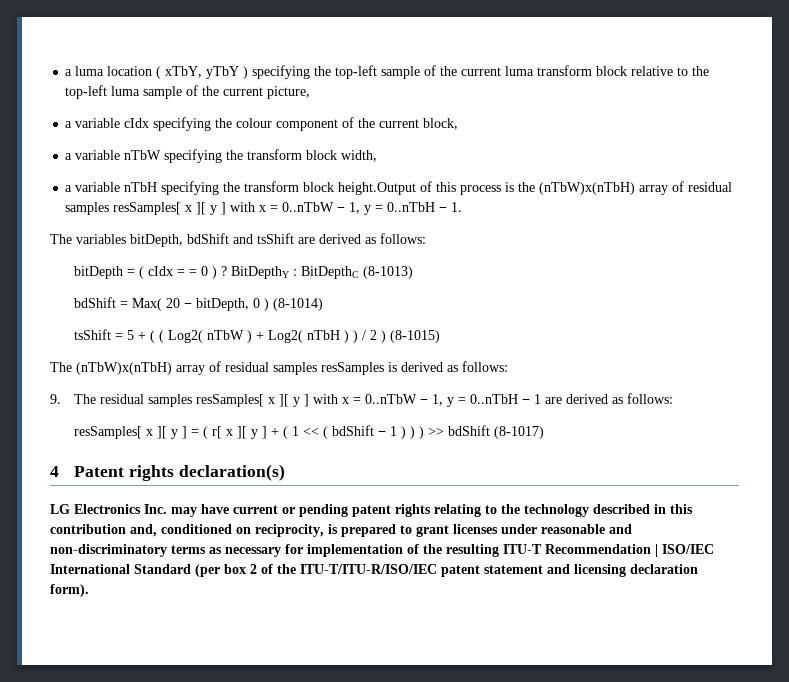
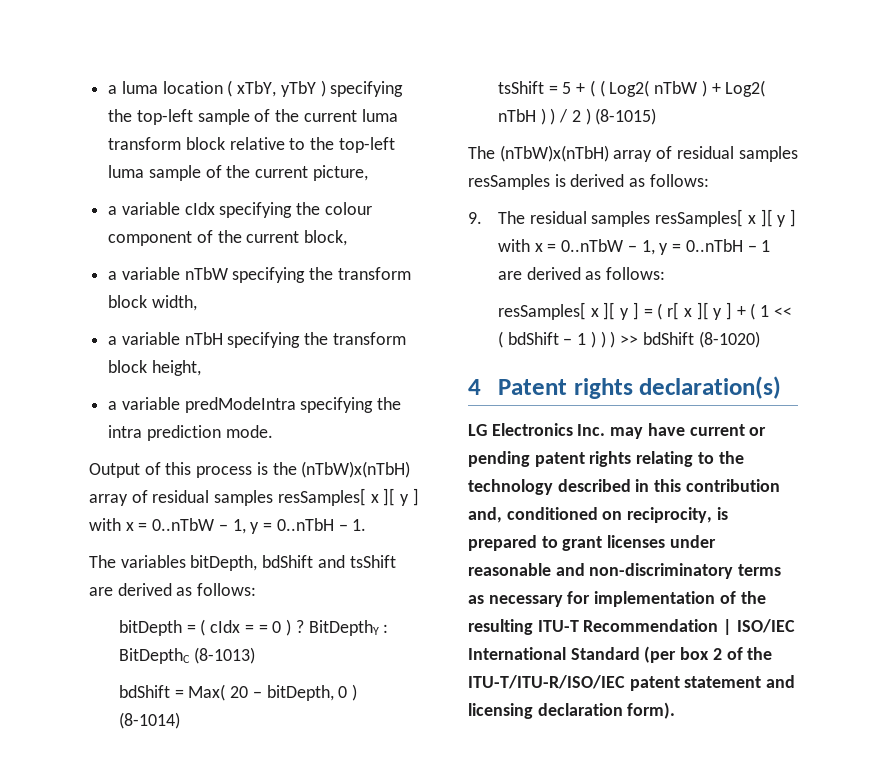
- a variable nTbH specifying the transform block height.Output of this process is the (nTbW)x(nTbH) array of residual samples resSamples[ x ][ y ] with x = 0..nTbW − 1, y = 0..nTbH − 1.
+ a variable nTbH specifying the transform block height,
+ a variable predModeIntra specifying the intra prediction mode.
+ Output of this process is the (nTbW)x(nTbH) array of residual samples resSamples[ x ][ y ] with x = 0..nTbW − 1, y = 0..nTbH − 1.
- resSamples[ x ][ y ] = ( r[ x ][ y ] + ( 1 << ( bdShift − 1 ) ) ) >> bdShift (8-1017)
+ resSamples[ x ][ y ] = ( r[ x ][ y ] + ( 1 << ( bdShift − 1 ) ) ) >> bdShift (8-1020)

